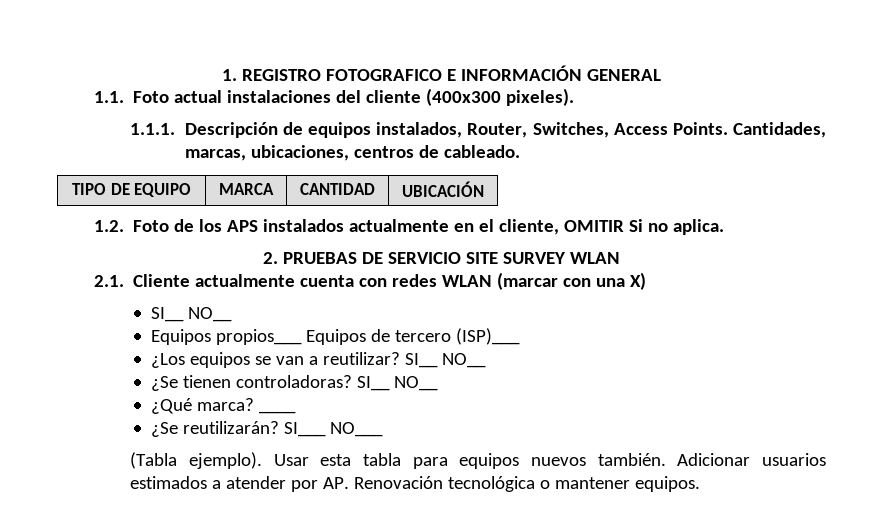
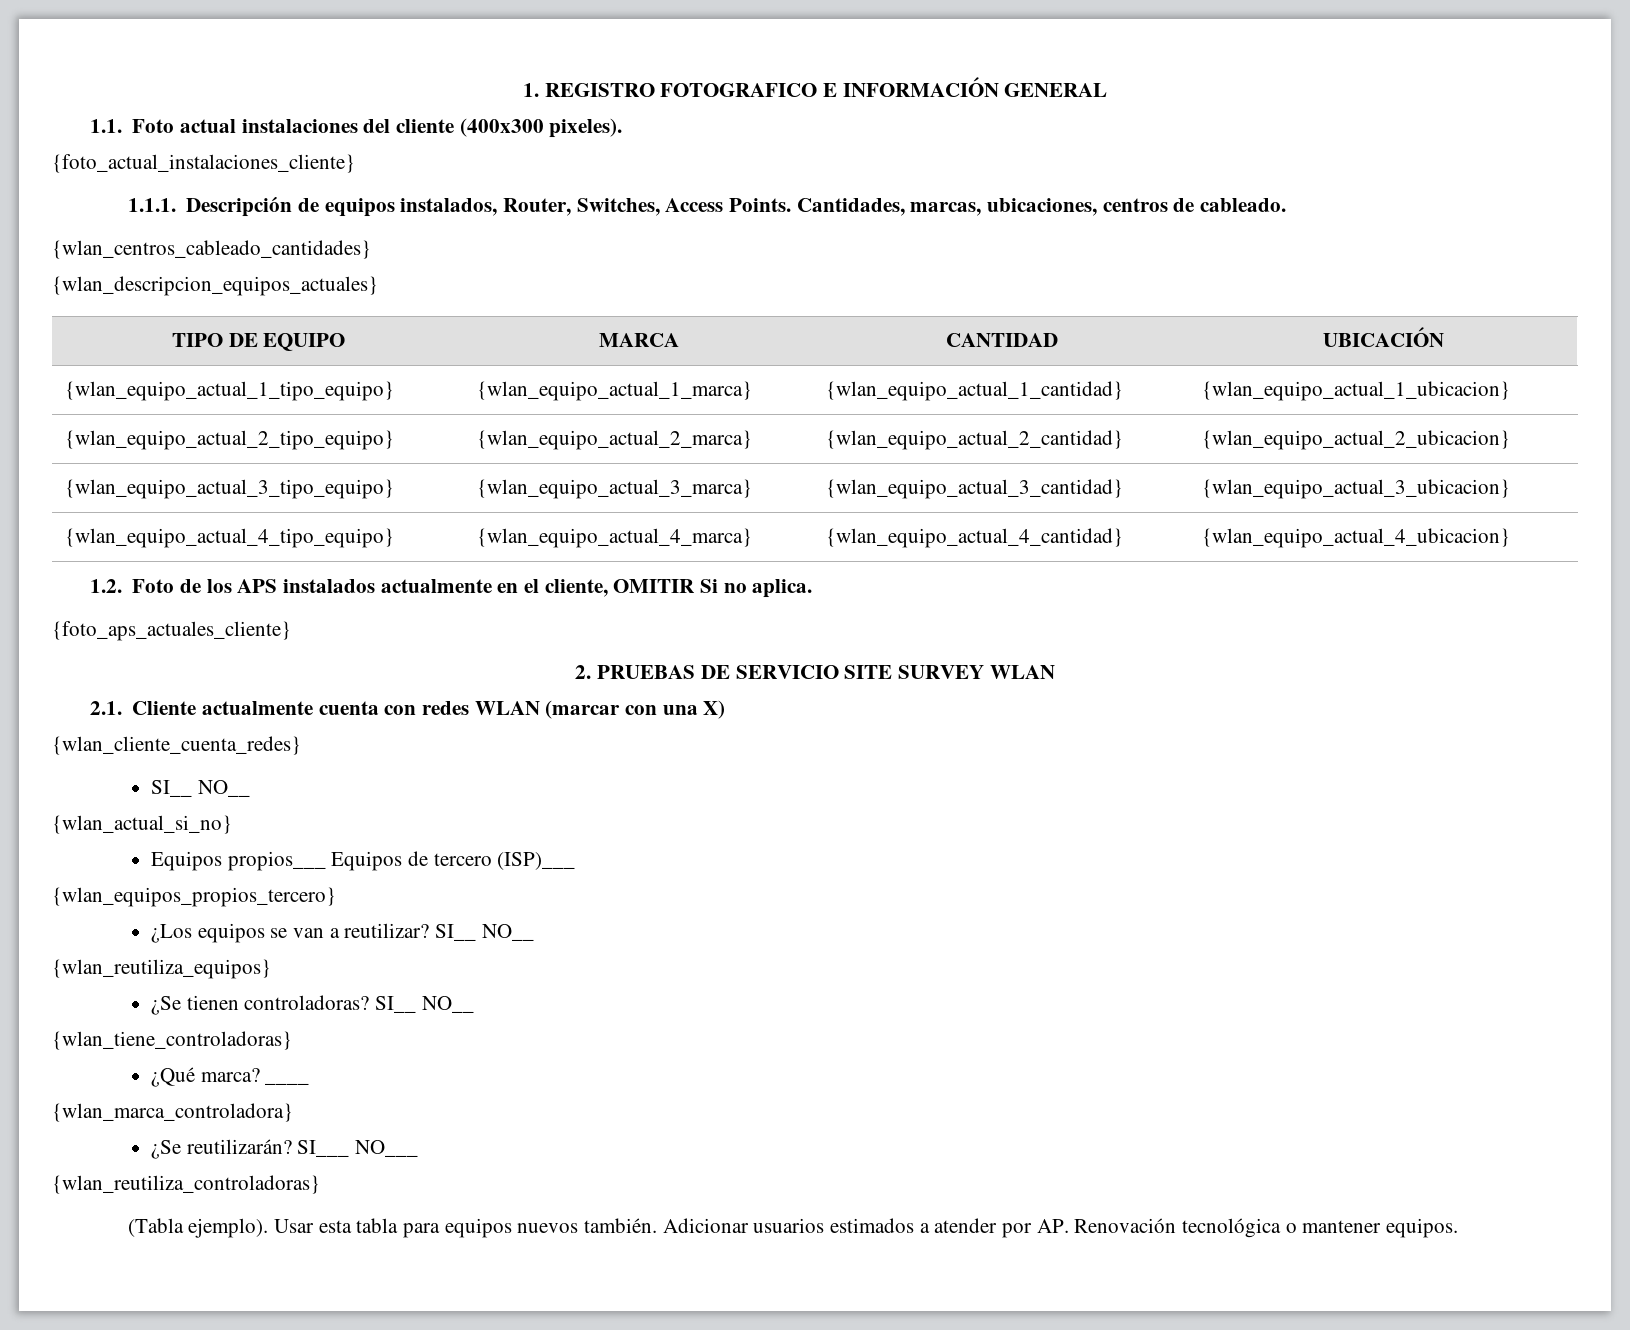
+ {foto_actual_instalaciones_cliente}
+ {wlan_centros_cableado_cantidades}
+ {wlan_descripcion_equipos_actuales}
+ {wlan_equipo_actual_1_tipo_equipo} | {wlan_equipo_actual_1_marca} | {wlan_equipo_actual_1_cantidad} | {wlan_equipo_actual_1_ubicacion}
+ {wlan_equipo_actual_2_tipo_equipo} | {wlan_equipo_actual_2_marca} | {wlan_equipo_actual_2_cantidad} | {wlan_equipo_actual_2_ubicacion}
+ {wlan_equipo_actual_3_tipo_equipo} | {wlan_equipo_actual_3_marca} | {wlan_equipo_actual_3_cantidad} | {wlan_equipo_actual_3_ubicacion}
+ {wlan_equipo_actual_4_tipo_equipo} | {wlan_equipo_actual_4_marca} | {wlan_equipo_actual_4_cantidad} | {wlan_equipo_actual_4_ubicacion}
+ {foto_aps_actuales_cliente}
  2.1. Cliente actualmente cuenta con redes WLAN (marcar con una X)
+ {wlan_cliente_cuenta_redes}
  SI__ NO__
+ {wlan_actual_si_no}
+ {wlan_equipos_propios_tercero}
+ {wlan_reutiliza_equipos}
+ {wlan_tiene_controladoras}
+ {wlan_marca_controladora}
+ {wlan_reutiliza_controladoras}

